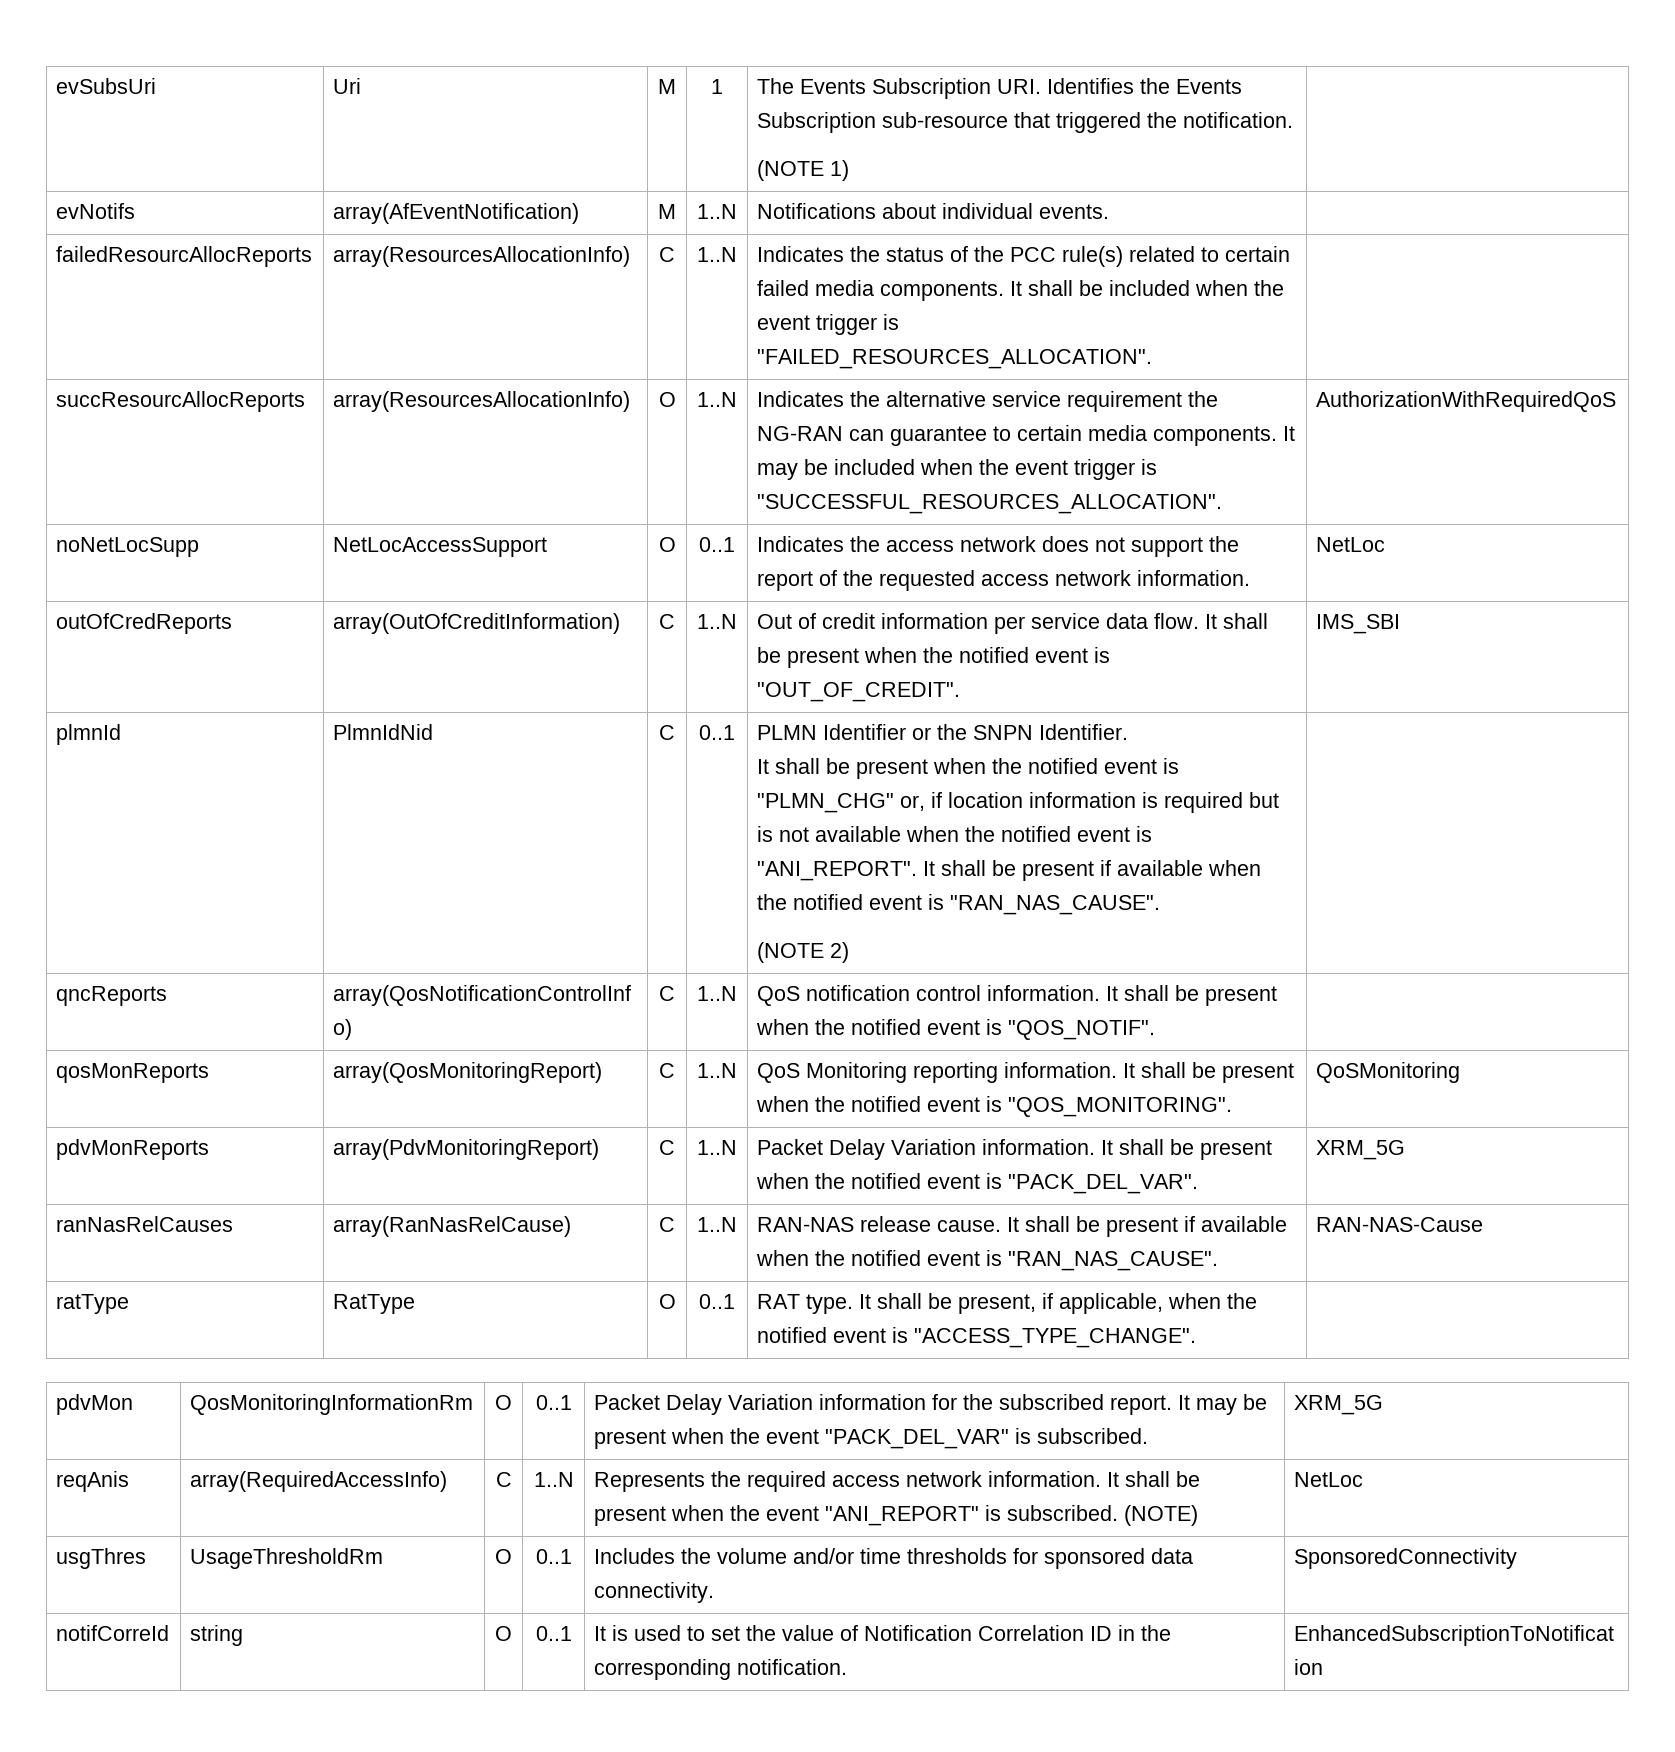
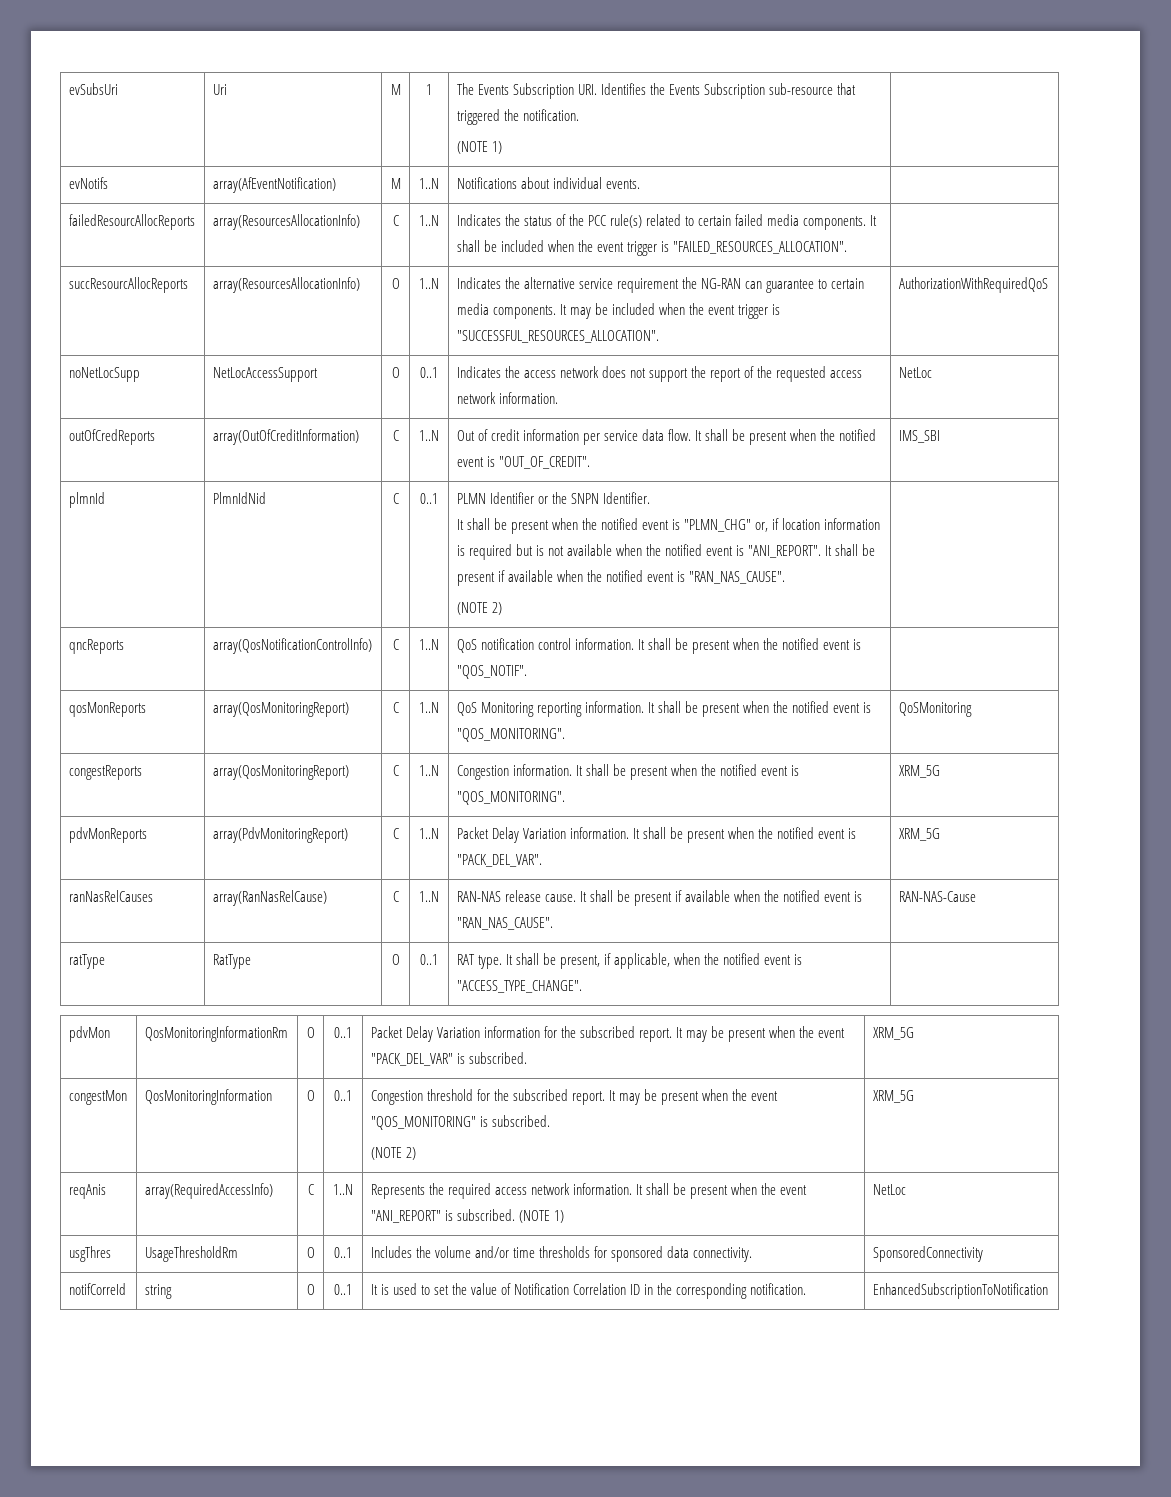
+ congestReports | array(QosMonitoringReport) | C | 1..N | Congestion information. It shall be present when the notified event is "QOS_MONITORING". | XRM_5G
+ congestMon | QosMonitoringInformation | O | 0..1 | Congestion threshold for the subscribed report. It may be present when the event "QOS_MONITORING" is subscribed.
+ (NOTE 2) | XRM_5G
- reqAnis | array(RequiredAccessInfo) | C | 1..N | Represents the required access network information. It shall be present when the event "ANI_REPORT" is subscribed. (NOTE) | NetLoc
+ reqAnis | array(RequiredAccessInfo) | C | 1..N | Represents the required access network information. It shall be present when the event "ANI_REPORT" is subscribed. (NOTE 1) | NetLoc

